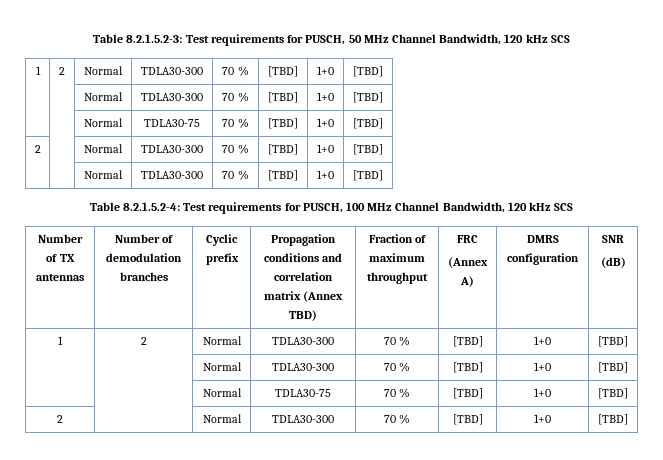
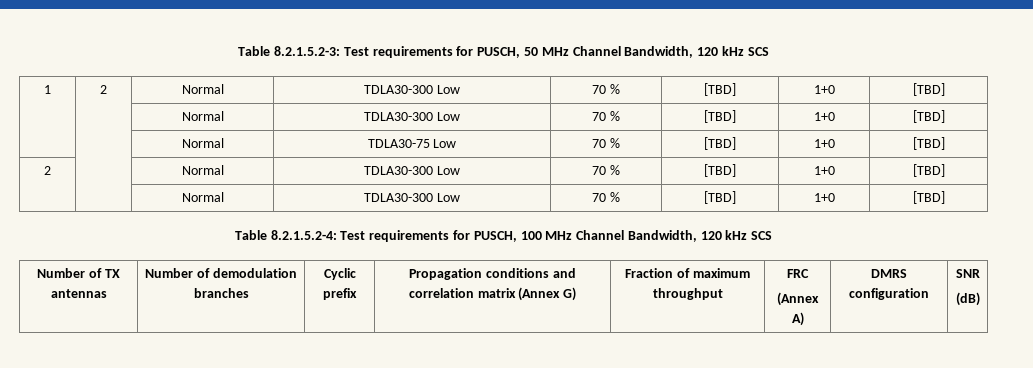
  Table 8.2.1.5.2-3: Test requirements for PUSCH, 50 MHz Channel Bandwidth, 120 kHz SCS
- 1 | 2 | Normal | TDLA30-300 | 70 % | [TBD] | 1+0 | [TBD]
- | | Normal | TDLA30-300 | 70 % | [TBD] | 1+0 | [TBD]
- | | Normal | TDLA30-75 | 70 % | [TBD] | 1+0 | [TBD]
- 2 | | Normal | TDLA30-300 | 70 % | [TBD] | 1+0 | [TBD]
- | | Normal | TDLA30-300 | 70 % | [TBD] | 1+0 | [TBD]
+ 1 | 2 | Normal | TDLA30-300 Low | 70 % | [TBD] | 1+0 | [TBD]
+ | | Normal | TDLA30-300 Low | 70 % | [TBD] | 1+0 | [TBD]
+ | | Normal | TDLA30-75 Low | 70 % | [TBD] | 1+0 | [TBD]
+ 2 | | Normal | TDLA30-300 Low | 70 % | [TBD] | 1+0 | [TBD]
+ | | Normal | TDLA30-300 Low | 70 % | [TBD] | 1+0 | [TBD]
- Number of TX antennas | Number of demodulation branches | Cyclic prefix | Propagation conditions and correlation matrix (Annex TBD) | Fraction of maximum throughput | FRC
+ Number of TX antennas | Number of demodulation branches | Cyclic prefix | Propagation conditions and correlation matrix (Annex G) | Fraction of maximum throughput | FRC
  (Annex A) | DMRS configuration | SNR
  (dB)
- 1 | 2 | Normal | TDLA30-300 | 70 % | [TBD] | 1+0 | [TBD]
- | | Normal | TDLA30-300 | 70 % | [TBD] | 1+0 | [TBD]
- | | Normal | TDLA30-75 | 70 % | [TBD] | 1+0 | [TBD]
- 2 | | Normal | TDLA30-300 | 70 % | [TBD] | 1+0 | [TBD]

